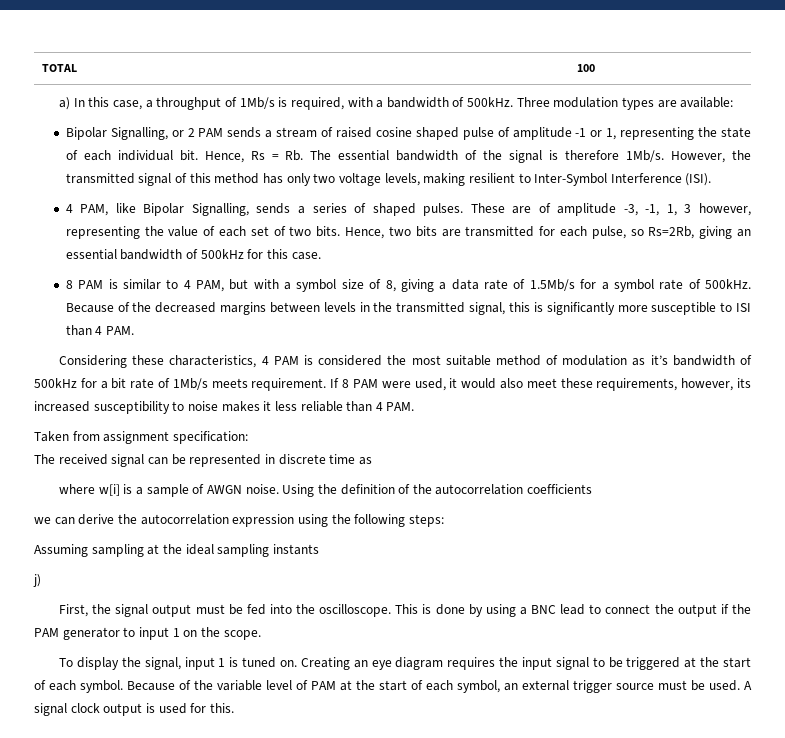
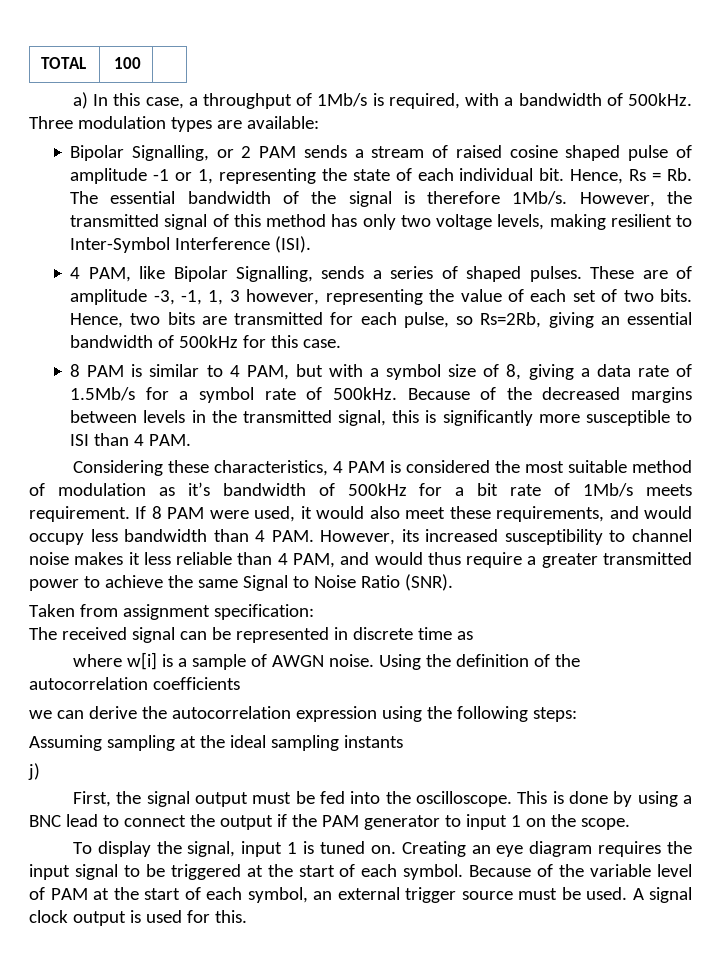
- If 8 PAM were used, it would also meet these requirements, however, its increased susceptibility to noise makes it less reliable than 4 PAM.
+ If 8 PAM were used, it would also meet these requirements, and would occupy less bandwidth than 4 PAM. However, its increased susceptibility to channel noise makes it less reliable than 4 PAM, and would thus require a greater transmitted power to achieve the same Signal to Noise Ratio (SNR).

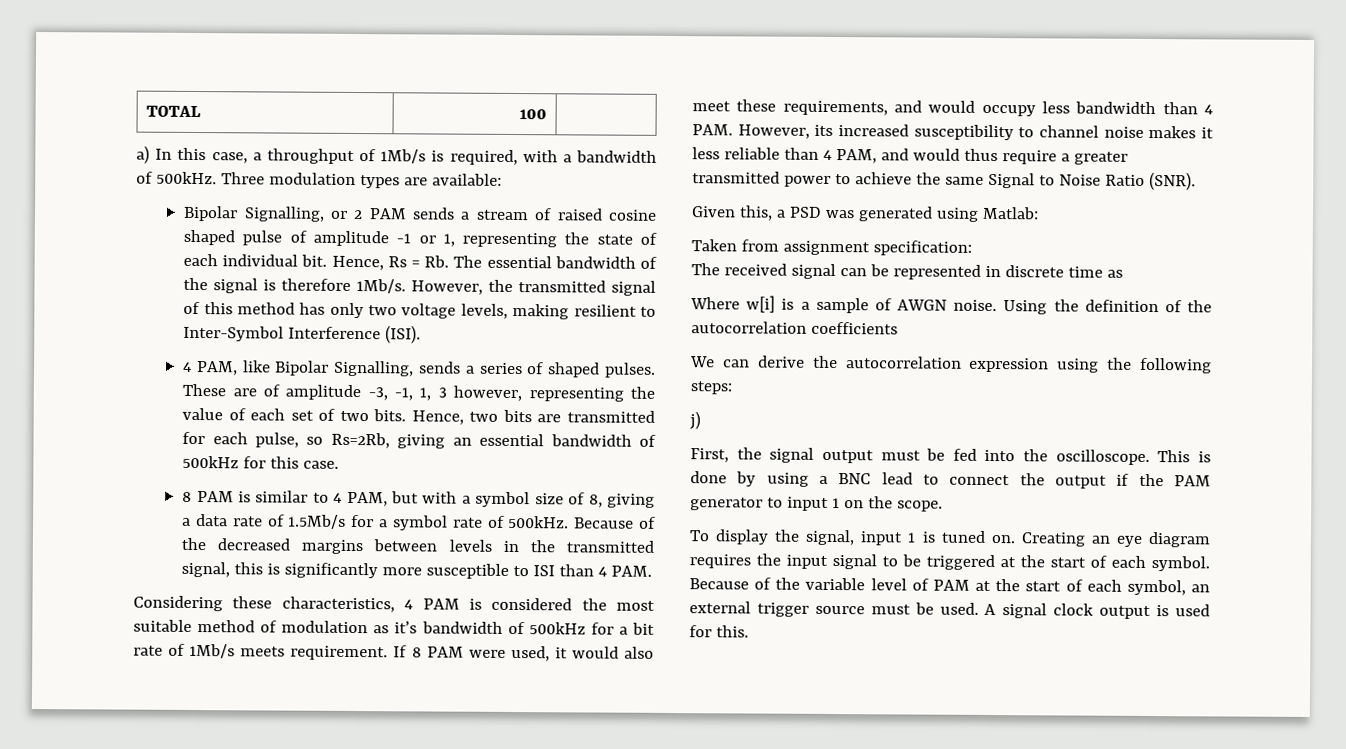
+ Given this, a PSD was generated using Matlab:
- where w[i] is a sample of AWGN noise.
+ Where w[i] is a sample of AWGN noise.
- we can derive the autocorrelation expression using the following steps:
+ We can derive the autocorrelation expression using the following steps:
- Assuming sampling at the ideal sampling instants

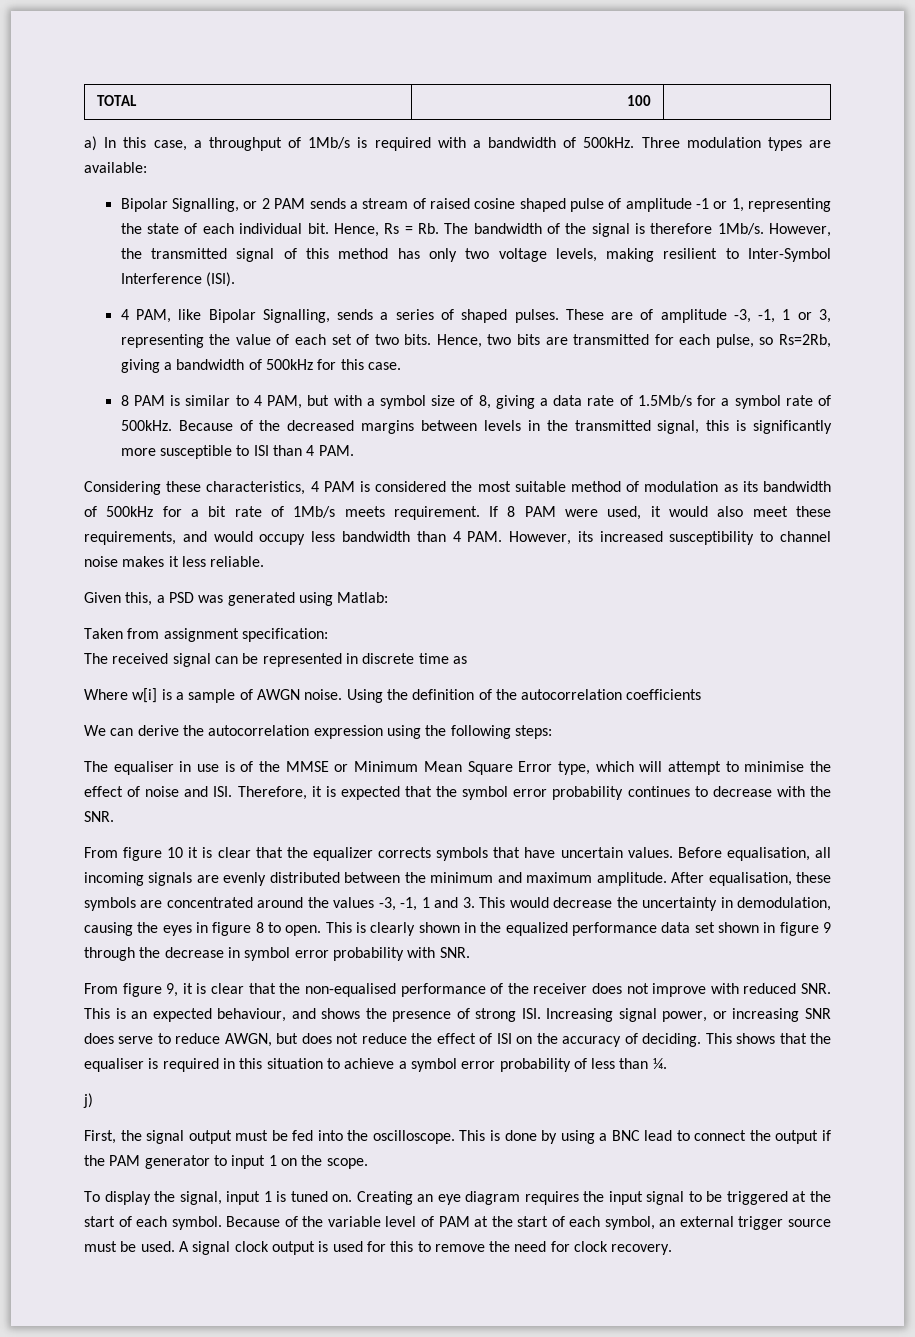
- a) In this case, a throughput of 1Mb/s is required, with a bandwidth of 500kHz.
+ a) In this case, a throughput of 1Mb/s is required with a bandwidth of 500kHz.
- Hence, Rs = Rb. The essential bandwidth of the signal is therefore 1Mb/s.
+ Hence, Rs = Rb. The bandwidth of the signal is therefore 1Mb/s.
- These are of amplitude -3, -1, 1, 3 however, representing the value of each set of two bits.
+ These are of amplitude -3, -1, 1 or 3, representing the value of each set of two bits.
- Hence, two bits are transmitted for each pulse, so Rs=2Rb, giving an essential bandwidth of 500kHz for this case.
+ Hence, two bits are transmitted for each pulse, so Rs=2Rb, giving a bandwidth of 500kHz for this case.
- Considering these characteristics, 4 PAM is considered the most suitable method of modulation as it’s bandwidth of 500kHz for a bit rate of 1Mb/s meets requirement.
+ Considering these characteristics, 4 PAM is considered the most suitable method of modulation as its bandwidth of 500kHz for a bit rate of 1Mb/s meets requirement.
- If 8 PAM were used, it would also meet these requirements, and would occupy less bandwidth than 4 PAM. However, its increased susceptibility to channel noise makes it less reliable than 4 PAM, and would thus require a greater transmitted power to achieve the same Signal to Noise Ratio (SNR).
+ If 8 PAM were used, it would also meet these requirements, and would occupy less bandwidth than 4 PAM. However, its increased susceptibility to channel noise makes it less reliable.
+ The equaliser in use is of the MMSE or Minimum Mean Square Error type, which will attempt to minimise the effect of noise and ISI. Therefore, it is expected that the symbol error probability continues to decrease with the SNR.
+ From figure 10 it is clear that the equalizer corrects symbols that have uncertain values. Before equalisation, all incoming signals are evenly distributed between the minimum and maximum amplitude. After equalisation, these symbols are concentrated around the values -3, -1, 1 and 3. This would decrease the uncertainty in demodulation, causing the eyes in figure 8 to open. This is clearly shown in the equalized performance data set shown in figure 9 through the decrease in symbol error probability with SNR.
+ From figure 9, it is clear that the non-equalised performance of the receiver does not improve with reduced SNR. This is an expected behaviour, and shows the presence of strong ISI. Increasing signal power, or increasing SNR does serve to reduce AWGN, but does not reduce the effect of ISI on the accuracy of deciding. This shows that the equaliser is required in this situation to achieve a symbol error probability of less than ¼.
- A signal clock output is used for this.
+ A signal clock output is used for this to remove the need for clock recovery.

